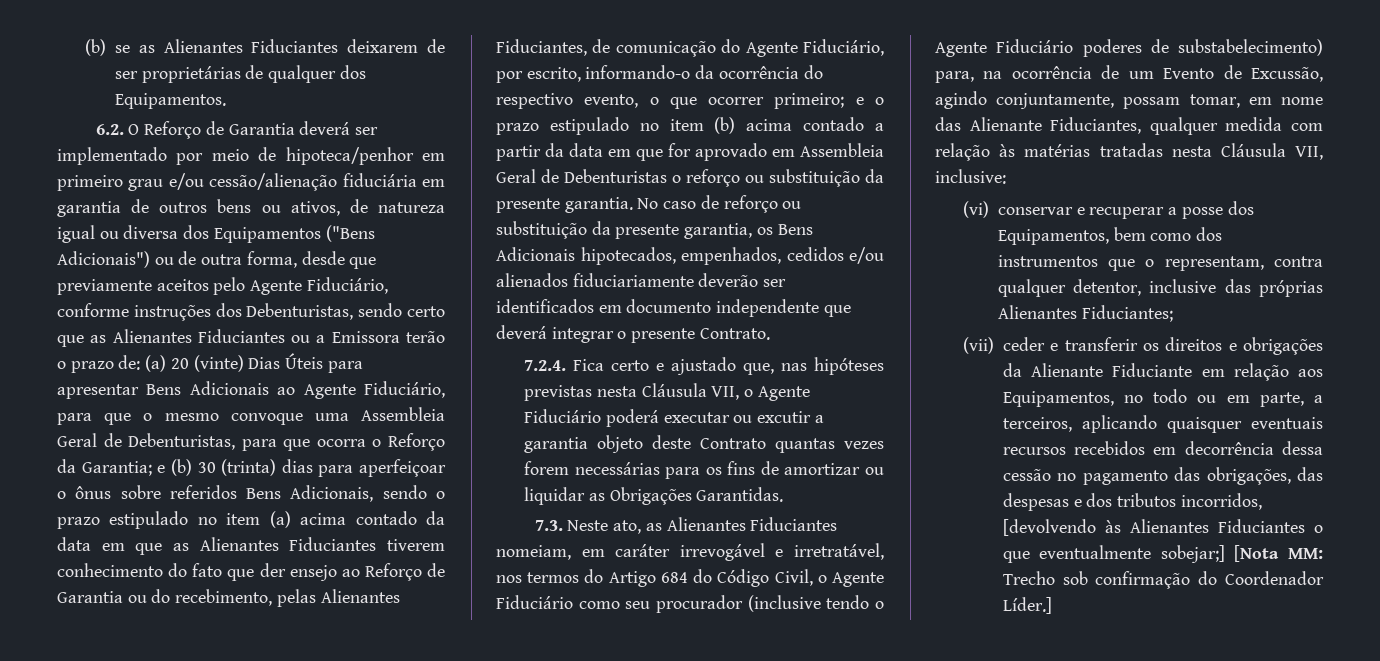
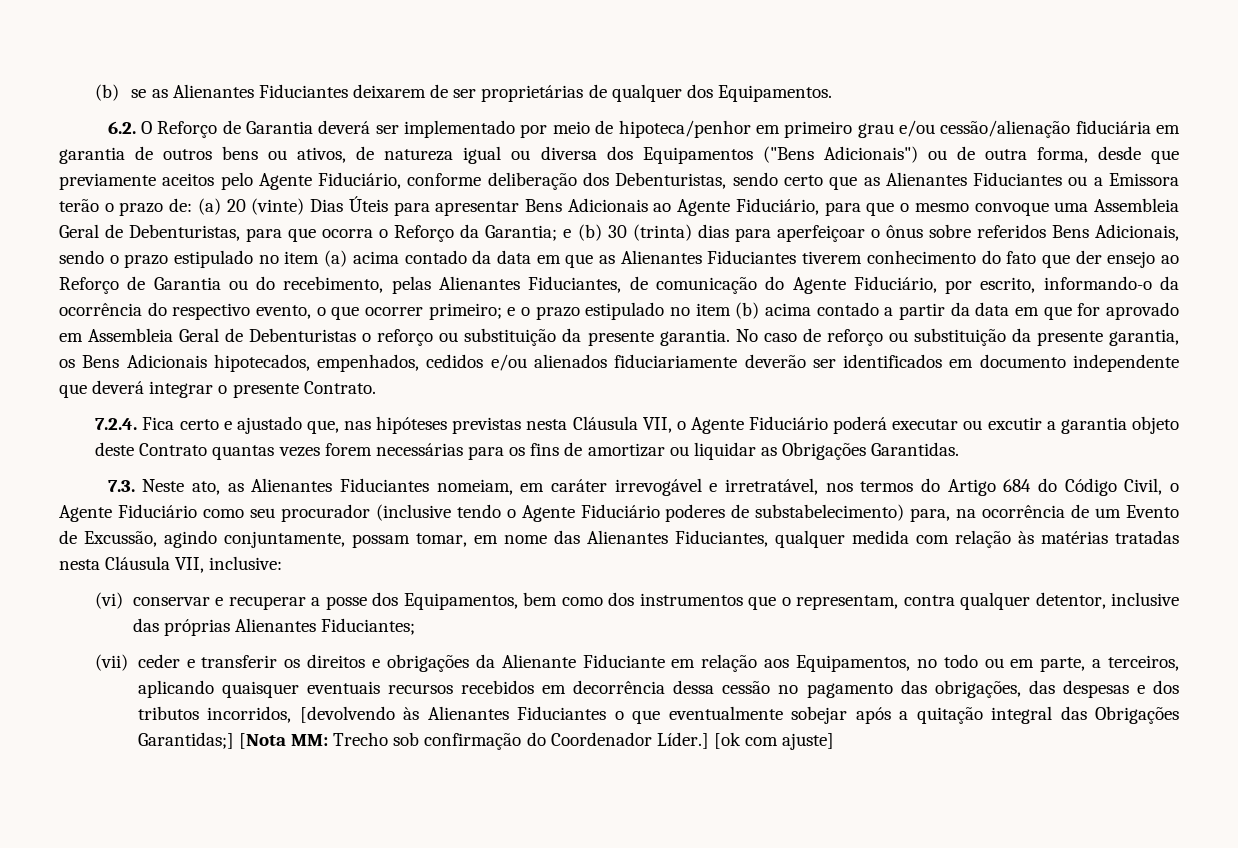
- 6.2. O Reforço de Garantia deverá ser implementado por meio de hipoteca/penhor em primeiro grau e/ou cessão/alienação fiduciária em garantia de outros bens ou ativos, de natureza igual ou diversa dos Equipamentos ("Bens Adicionais") ou de outra forma, desde que previamente aceitos pelo Agente Fiduciário, conforme instruções dos Debenturistas, sendo certo que as Alienantes Fiduciantes ou a Emissora terão o prazo de:
+ 6.2. O Reforço de Garantia deverá ser implementado por meio de hipoteca/penhor em primeiro grau e/ou cessão/alienação fiduciária em garantia de outros bens ou ativos, de natureza igual ou diversa dos Equipamentos ("Bens Adicionais") ou de outra forma, desde que previamente aceitos pelo Agente Fiduciário, conforme deliberação dos Debenturistas, sendo certo que as Alienantes Fiduciantes ou a Emissora terão o prazo de:
- 7.3. Neste ato, as Alienantes Fiduciantes nomeiam, em caráter irrevogável e irretratável, nos termos do Artigo 684 do Código Civil, o Agente Fiduciário como seu procurador (inclusive tendo o Agente Fiduciário poderes de substabelecimento) para, na ocorrência de um Evento de Excussão, agindo conjuntamente, possam tomar, em nome das Alienante Fiduciantes, qualquer medida com relação às matérias tratadas nesta Cláusula VII, inclusive:
+ 7.3. Neste ato, as Alienantes Fiduciantes nomeiam, em caráter irrevogável e irretratável, nos termos do Artigo 684 do Código Civil, o Agente Fiduciário como seu procurador (inclusive tendo o Agente Fiduciário poderes de substabelecimento) para, na ocorrência de um Evento de Excussão, agindo conjuntamente, possam tomar, em nome das Alienantes Fiduciantes, qualquer medida com relação às matérias tratadas nesta Cláusula VII, inclusive:
- (vii) ceder e transferir os direitos e obrigações da Alienante Fiduciante em relação aos Equipamentos, no todo ou em parte, a terceiros, aplicando quaisquer eventuais recursos recebidos em decorrência dessa cessão no pagamento das obrigações, das despesas e dos tributos incorridos, [devolvendo às Alienantes Fiduciantes o que eventualmente sobejar;] [Nota MM: Trecho sob confirmação do Coordenador Líder.]
+ (vii) ceder e transferir os direitos e obrigações da Alienante Fiduciante em relação aos Equipamentos, no todo ou em parte, a terceiros, aplicando quaisquer eventuais recursos recebidos em decorrência dessa cessão no pagamento das obrigações, das despesas e dos tributos incorridos, [devolvendo às Alienantes Fiduciantes o que eventualmente sobejar após a quitação integral das Obrigações Garantidas;] [Nota MM: Trecho sob confirmação do Coordenador Líder.]
+ [ok com ajuste]

